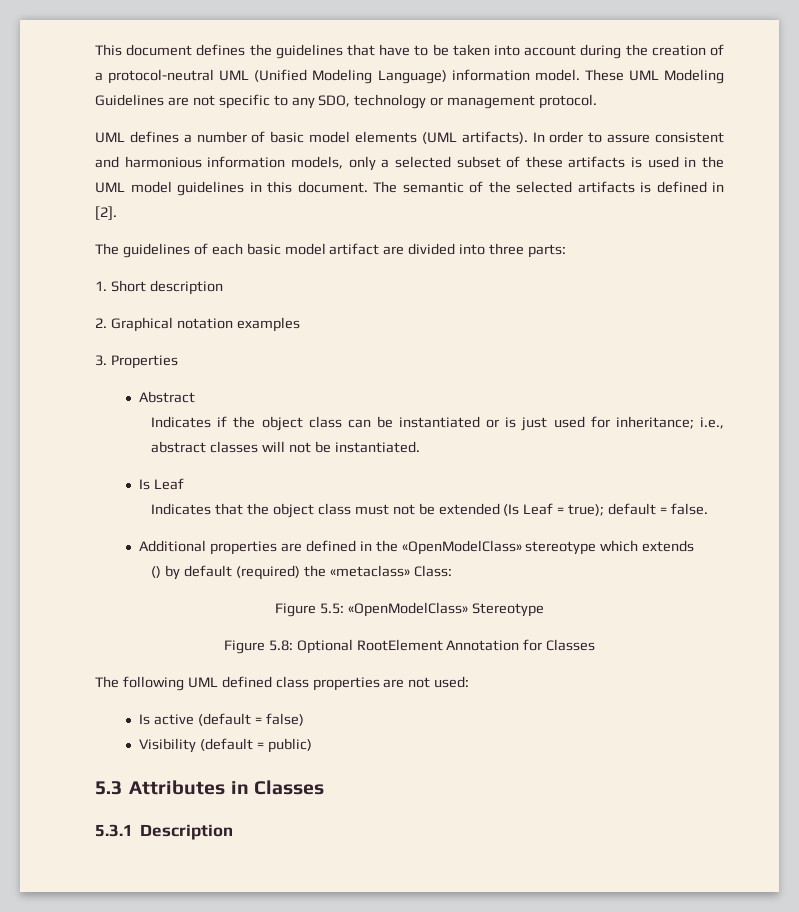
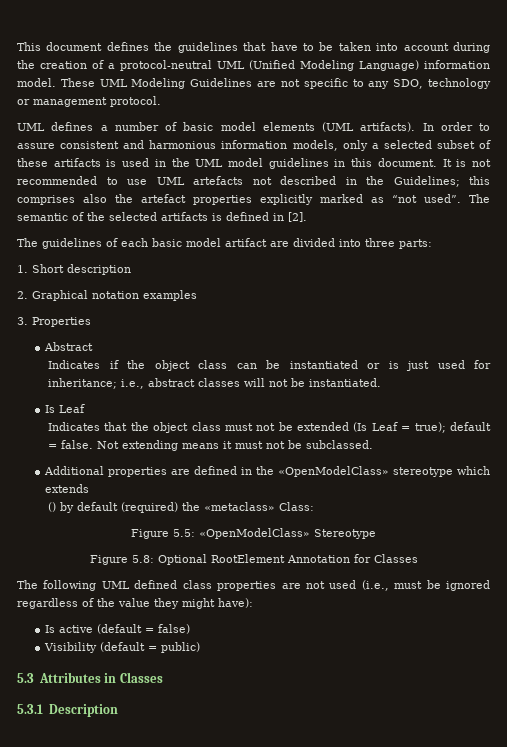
+ It is not recommended to use UML artefacts not described in the Guidelines; this comprises also the artefact properties explicitly marked as “not used”.
+ Not extending means it must not be subclassed.
- The following UML defined class properties are not used:
+ The following UML defined class properties are not used (i.e., must be ignored regardless of the value they might have):

